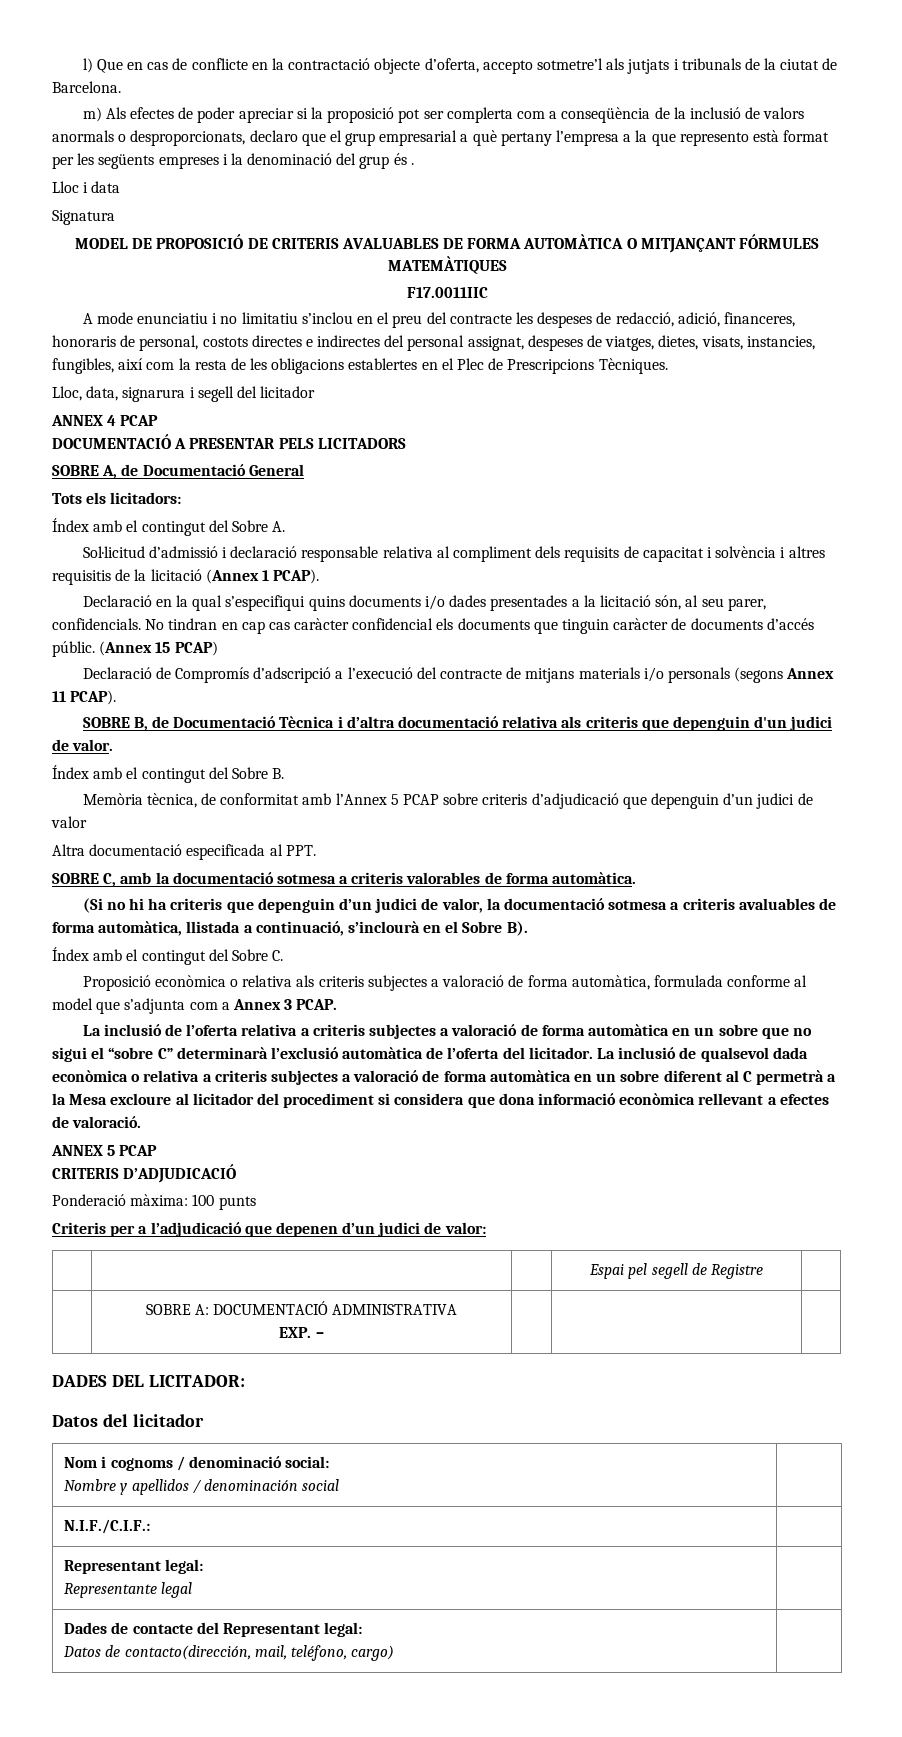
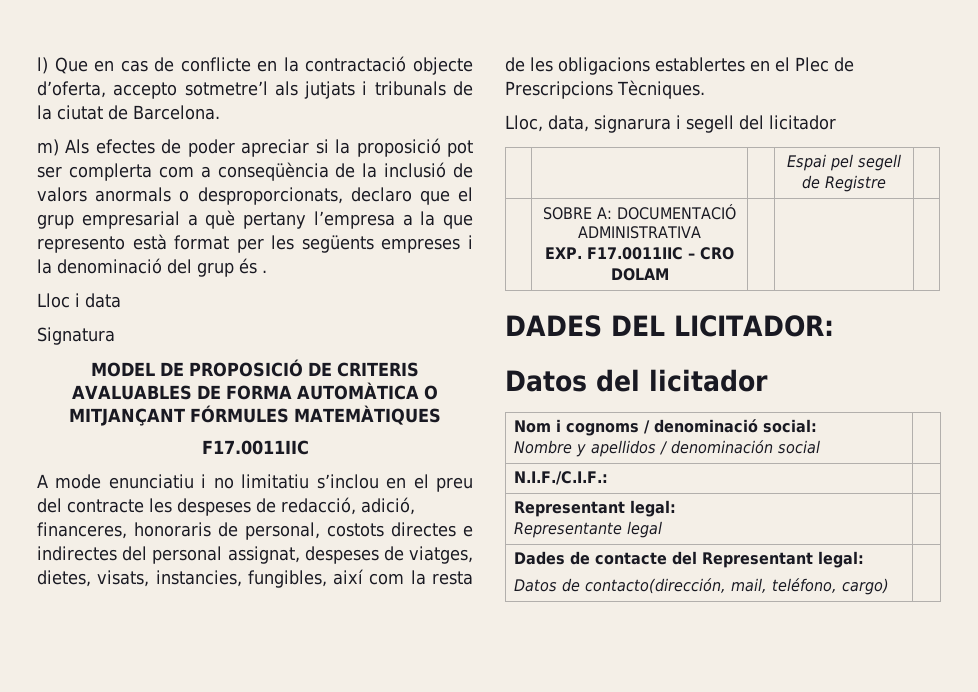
- ANNEX 4 PCAP
- DOCUMENTACIÓ A PRESENTAR PELS LICITADORS
- SOBRE A, de Documentació General
- Tots els licitadors:
- Índex amb el contingut del Sobre A.
- Sol·licitud d’admissió i declaració responsable relativa al compliment dels requisits de capacitat i solvència i altres requisitis de la licitació (Annex 1 PCAP).
- Declaració en la qual s’especifiqui quins documents i/o dades presentades a la licitació són, al seu parer, confidencials. No tindran en cap cas caràcter confidencial els documents que tinguin caràcter de documents d’accés públic. (Annex 15 PCAP)
- Declaració de Compromís d’adscripció a l’execució del contracte de mitjans materials i/o personals (segons Annex 11 PCAP).
- SOBRE B, de Documentació Tècnica i d’altra documentació relativa als criteris que depenguin d'un judici de valor.
- Índex amb el contingut del Sobre B.
- Memòria tècnica, de conformitat amb l’Annex 5 PCAP sobre criteris d’adjudicació que depenguin d’un judici de valor
- Altra documentació especificada al PPT.
- SOBRE C, amb la documentació sotmesa a criteris valorables de forma automàtica.
- (Si no hi ha criteris que depenguin d’un judici de valor, la documentació sotmesa a criteris avaluables de forma automàtica, llistada a continuació, s’inclourà en el Sobre B).
- Índex amb el contingut del Sobre C.
- Proposició econòmica o relativa als criteris subjectes a valoració de forma automàtica, formulada conforme al model que s’adjunta com a Annex 3 PCAP.
- La inclusió de l’oferta relativa a criteris subjectes a valoració de forma automàtica en un sobre que no sigui el “sobre C” determinarà l’exclusió automàtica de l’oferta del licitador. La inclusió de qualsevol dada econòmica o relativa a criteris subjectes a valoració de forma automàtica en un sobre diferent al C permetrà a la Mesa excloure al licitador del procediment si considera que dona informació econòmica rellevant a efectes de valoració.
- ANNEX 5 PCAP
- CRITERIS D’ADJUDICACIÓ
- Ponderació màxima: 100 punts
- Criteris per a l’adjudicació que depenen d’un judici de valor:
  | SOBRE A: DOCUMENTACIÓ ADMINISTRATIVA
- EXP. – | | |
+ EXP. F17.0011IIC – CRO DOLAM | | |

